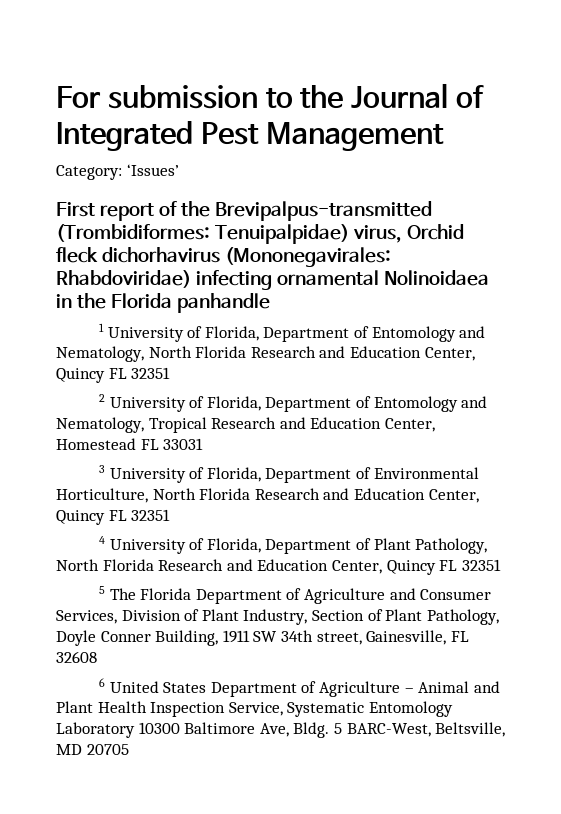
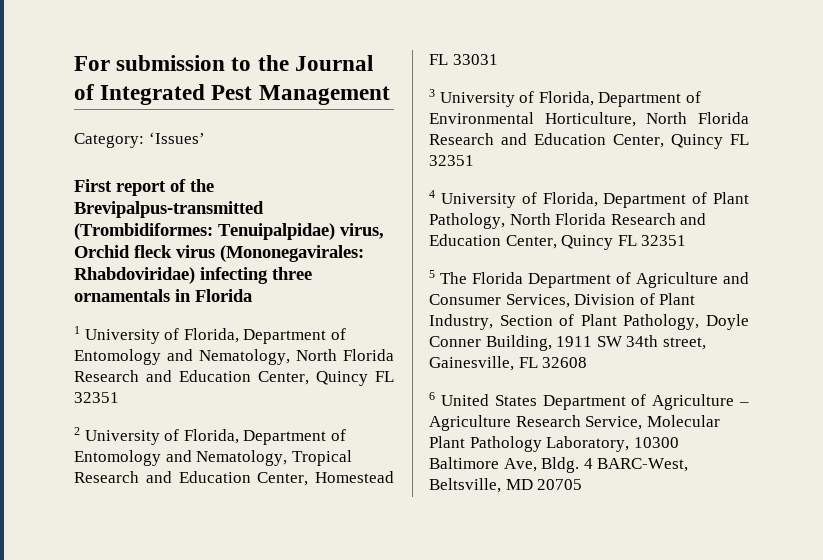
- First report of the Brevipalpus-transmitted (Trombidiformes: Tenuipalpidae) virus, Orchid fleck dichorhavirus (Mononegavirales: Rhabdoviridae) infecting ornamental Nolinoidaea in the Florida panhandle
+ First report of the Brevipalpus-transmitted (Trombidiformes: Tenuipalpidae) virus, Orchid fleck virus (Mononegavirales: Rhabdoviridae) infecting three ornamentals in Florida
- 6 United States Department of Agriculture – Animal and Plant Health Inspection Service, Systematic Entomology Laboratory 10300 Baltimore Ave, Bldg.
+ 6 United States Department of Agriculture – Agriculture Research Service, Molecular Plant Pathology Laboratory, 10300 Baltimore Ave, Bldg.
- 5 BARC-West, Beltsville, MD 20705
+ 4 BARC-West, Beltsville, MD 20705

